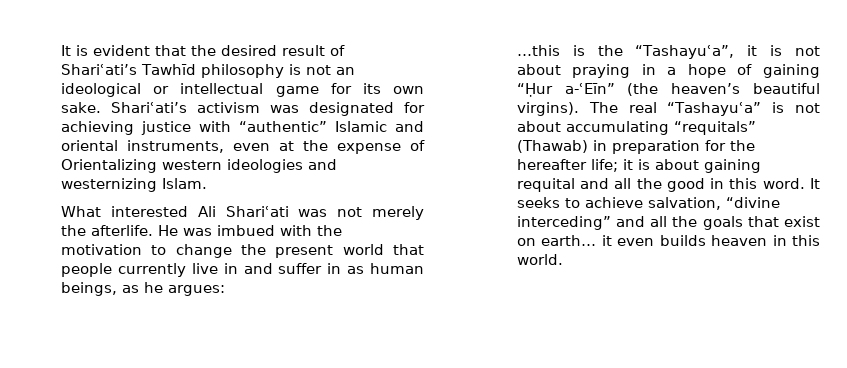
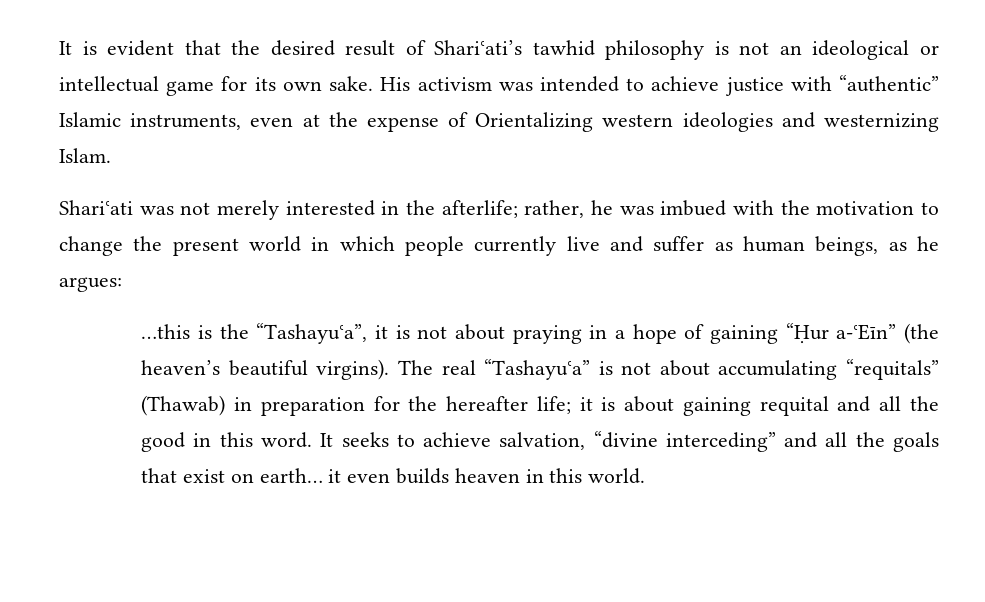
- It is evident that the desired result of Shariʿati’s Tawhīd philosophy is not an ideological or intellectual game for its own sake.
+ It is evident that the desired result of Shariʿati’s tawhid philosophy is not an ideological or intellectual game for its own sake.
- Shariʿati’s activism was designated for achieving justice with “authentic” Islamic and oriental instruments, even at the expense of Orientalizing western ideologies and westernizing Islam.
+ His activism was intended to achieve justice with “authentic” Islamic instruments, even at the expense of Orientalizing western ideologies and westernizing Islam.
- What interested Ali Shariʿati was not merely the afterlife. He was imbued with the motivation to change the present world that people currently live in and suffer in as human beings, as he argues:
+ Shariʿati was not merely interested in the afterlife; rather, he was imbued with the motivation to change the present world in which people currently live and suffer as human beings, as he argues:

